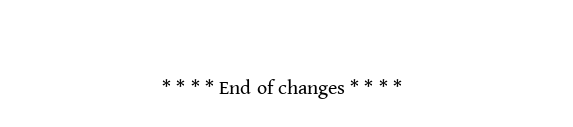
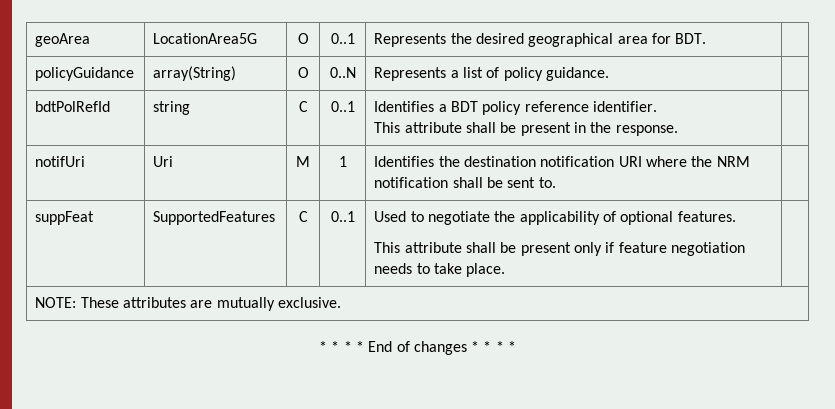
+ geoArea | LocationArea5G | O | 0..1 | Represents the desired geographical area for BDT. |
+ policyGuidance | array(String) | O | 0..N | Represents a list of policy guidance. |
+ bdtPolRefId | string | C | 0..1 | Identifies a BDT policy reference identifier.
+ This attribute shall be present in the response. |
+ notifUri | Uri | M | 1 | Identifies the destination notification URI where the NRM notification shall be sent to. |
+ suppFeat | SupportedFeatures | C | 0..1 | Used to negotiate the applicability of optional features.
+ This attribute shall be present only if feature negotiation needs to take place. |
+ NOTE: These attributes are mutually exclusive.

